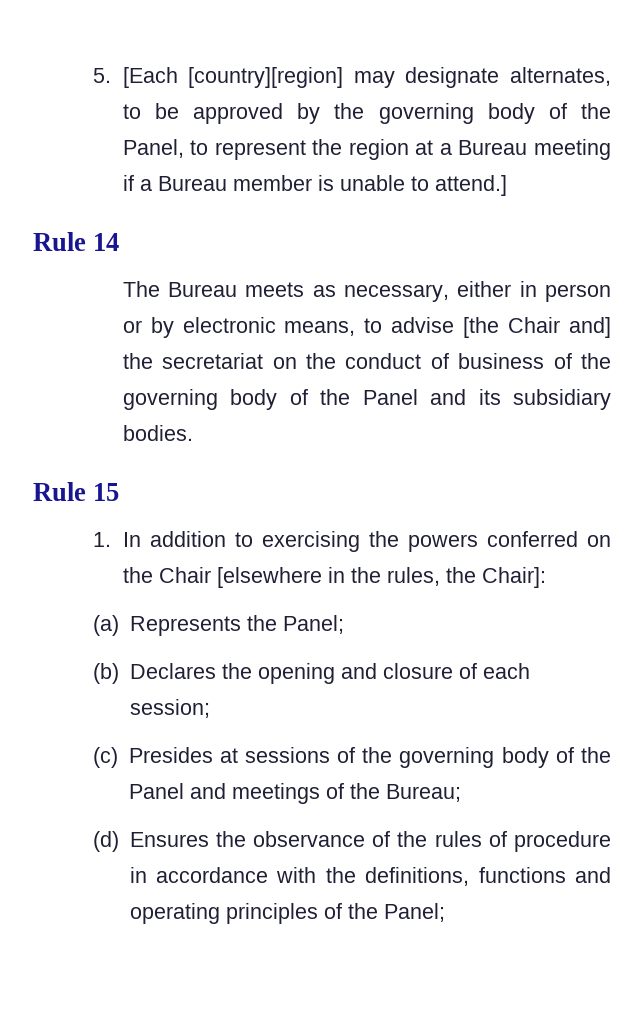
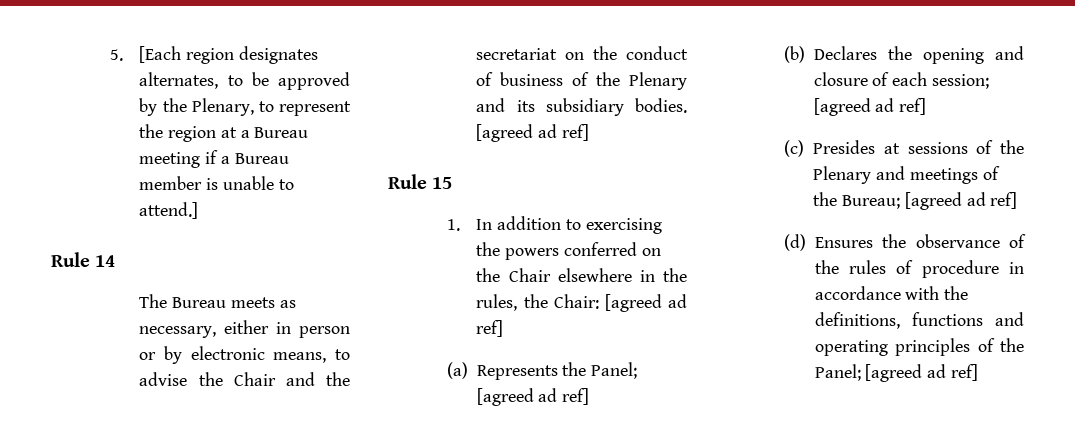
- 5. [Each [country][region] may designate alternates, to be approved by the governing body of the Panel, to represent the region at a Bureau meeting if a Bureau member is unable to attend.]
+ 5. [Each region designates alternates, to be approved by the Plenary, to represent the region at a Bureau meeting if a Bureau member is unable to attend.]
- The Bureau meets as necessary, either in person or by electronic means, to advise [the Chair and] the secretariat on the conduct of business of the governing body of the Panel and its subsidiary bodies.
+ The Bureau meets as necessary, either in person or by electronic means, to advise the Chair and the secretariat on the conduct of business of the Plenary and its subsidiary bodies. [agreed ad ref]
- 1. In addition to exercising the powers conferred on the Chair [elsewhere in the rules, the Chair]:
+ 1. In addition to exercising the powers conferred on the Chair elsewhere in the rules, the Chair: [agreed ad ref]
- (a) Represents the Panel;
+ (a) Represents the Panel; [agreed ad ref]
- (b) Declares the opening and closure of each session;
+ (b) Declares the opening and closure of each session; [agreed ad ref]
- (c) Presides at sessions of the governing body of the Panel and meetings of the Bureau;
+ (c) Presides at sessions of the Plenary and meetings of the Bureau; [agreed ad ref]
- (d) Ensures the observance of the rules of procedure in accordance with the definitions, functions and operating principles of the Panel;
+ (d) Ensures the observance of the rules of procedure in accordance with the definitions, functions and operating principles of the Panel; [agreed ad ref]

